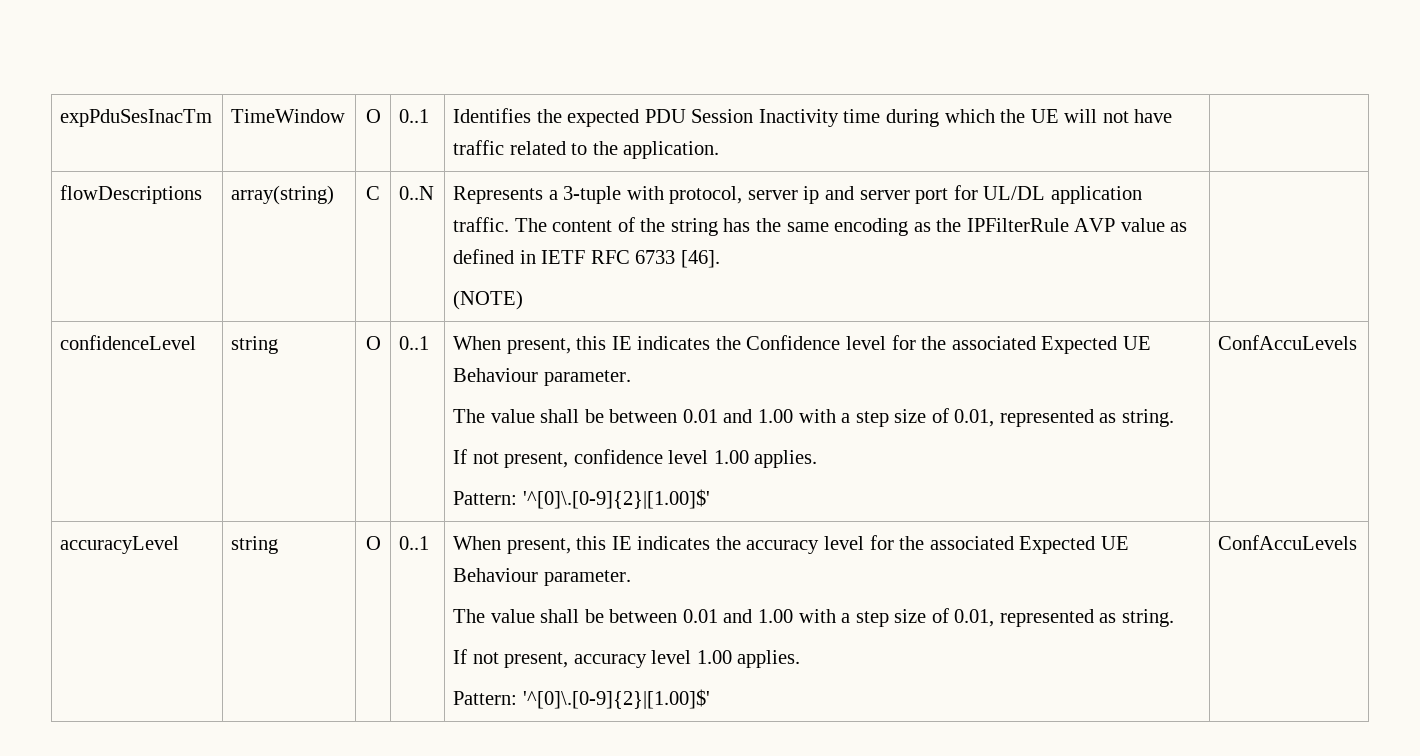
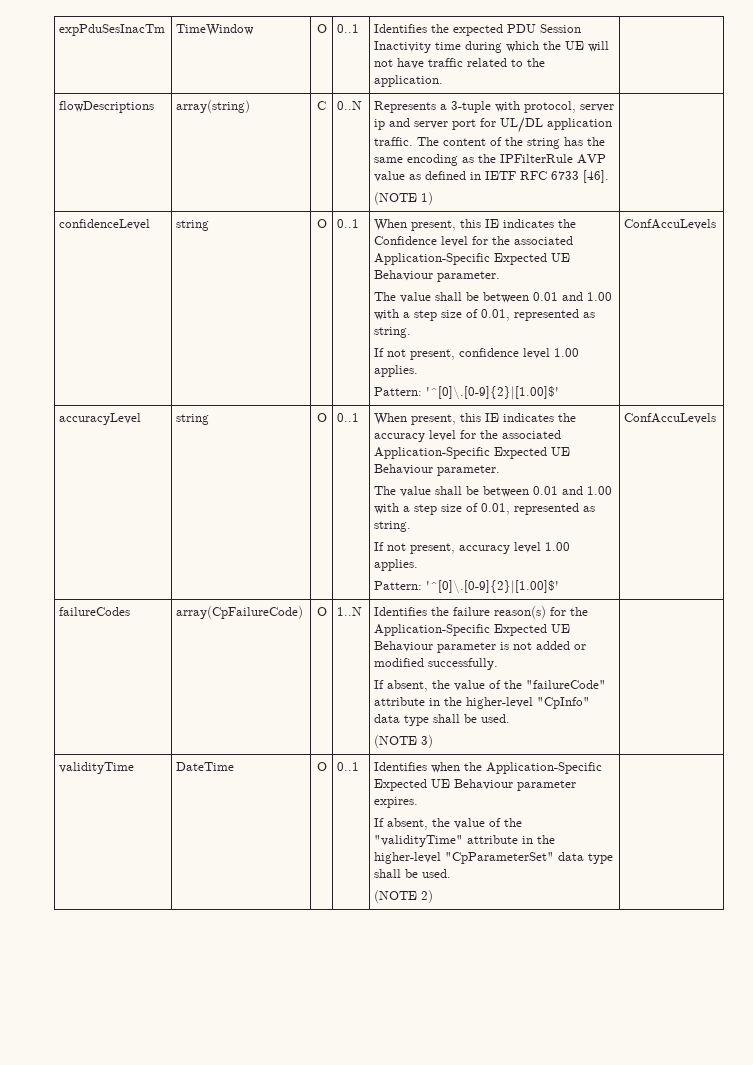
- (NOTE)
+ (NOTE 1)
- When present, this IE indicates the Confidence level for the associated Expected UE Behaviour parameter.
+ When present, this IE indicates the Confidence level for the associated Application-Specific Expected UE Behaviour parameter.
- When present, this IE indicates the accuracy level for the associated Expected UE Behaviour parameter.
+ When present, this IE indicates the accuracy level for the associated Application-Specific Expected UE Behaviour parameter.
+ failureCodes | array(CpFailureCode) | O | 1..N | Identifies the failure reason(s) for the Application-Specific Expected UE Behaviour parameter is not added or modified successfully.
+ If absent, the value of the "failureCode" attribute in the higher-level "CpInfo" data type shall be used.
+ (NOTE 3) |
+ validityTime | DateTime | O | 0..1 | Identifies when the Application-Specific Expected UE Behaviour parameter expires.
+ If absent, the value of the "validityTime" attribute in the higher-level "CpParameterSet" data type shall be used.
+ (NOTE 2) |

